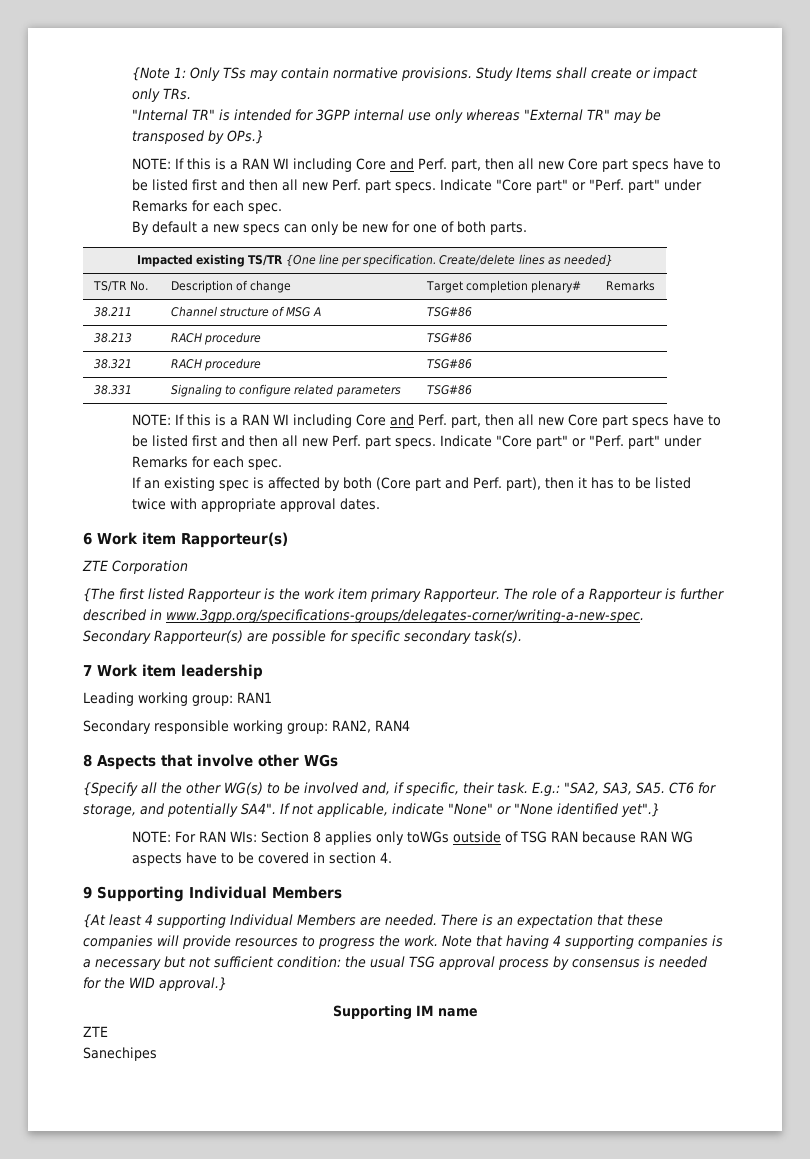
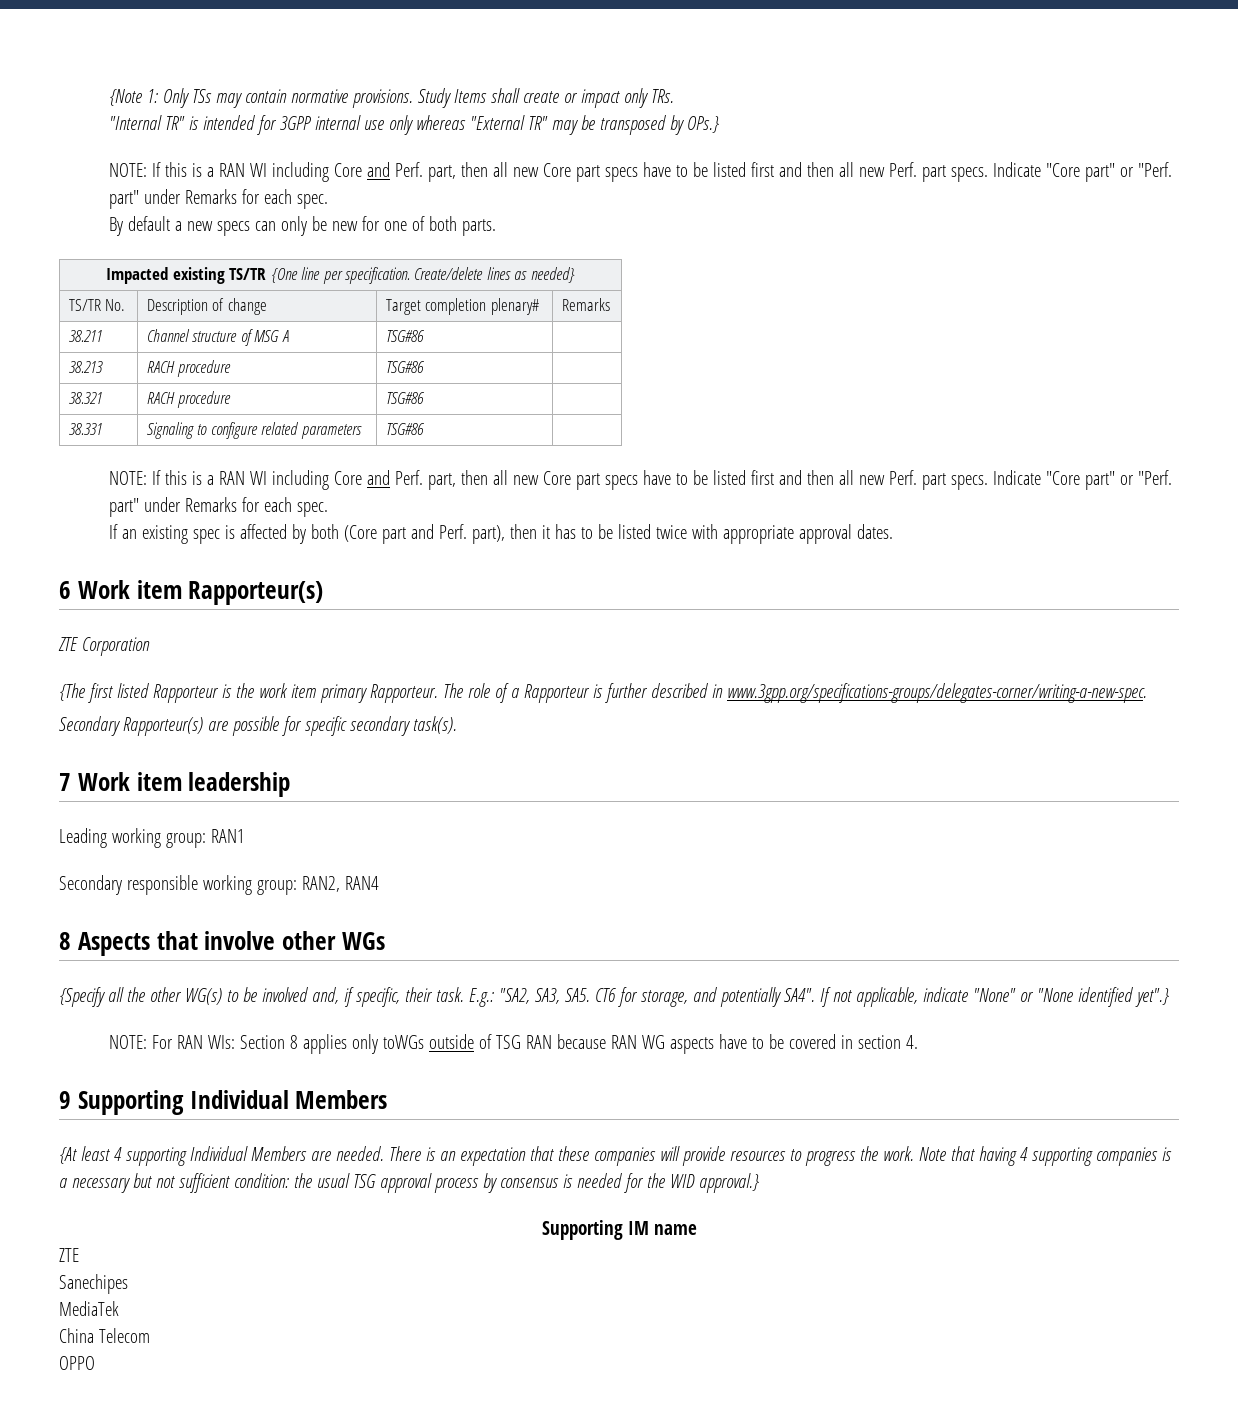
+ MediaTek
+ China Telecom
+ OPPO

